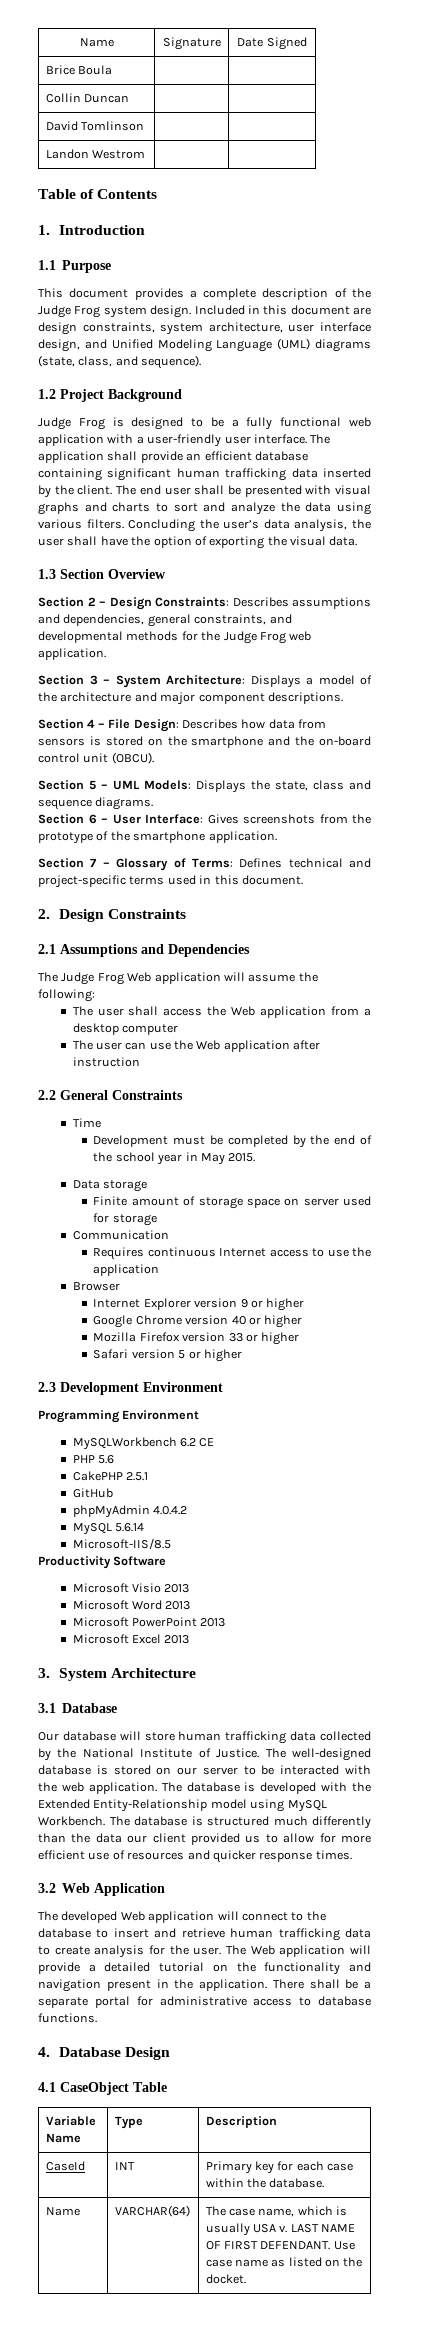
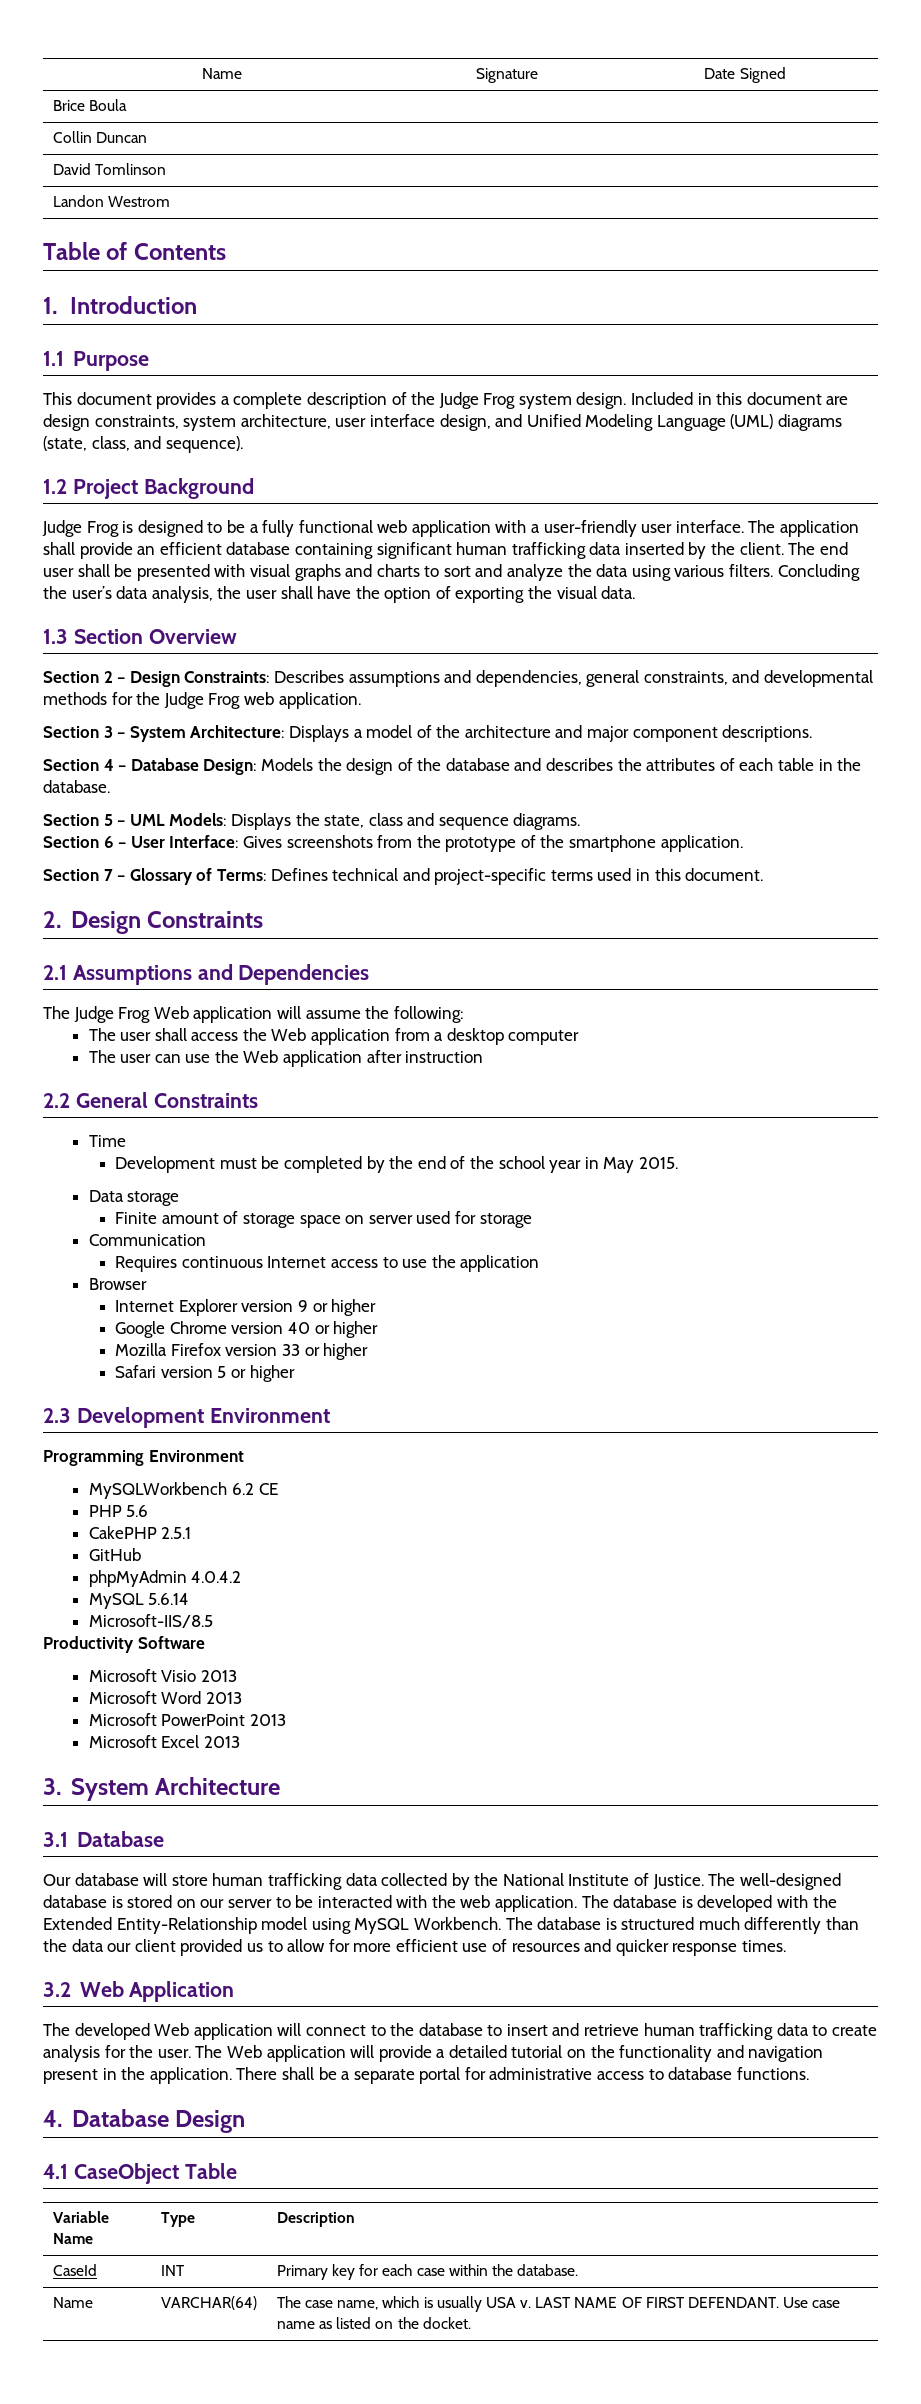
- Section 4 – File Design: Describes how data from sensors is stored on the smartphone and the on-board control unit (OBCU).
+ Section 4 – Database Design: Models the design of the database and describes the attributes of each table in the database.

